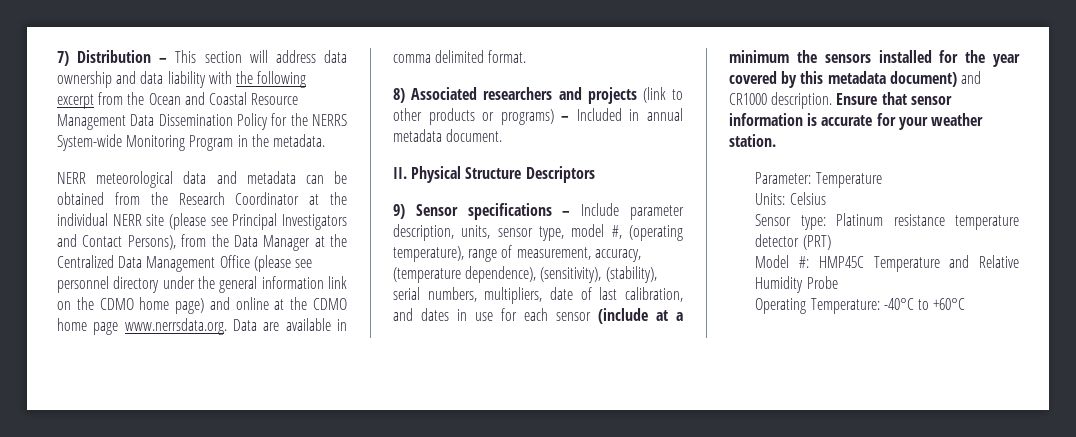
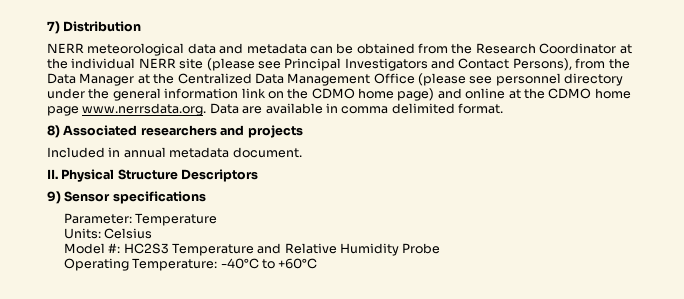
- 7) Distribution – This section will address data ownership and data liability with the following excerpt from the Ocean and Coastal Resource Management Data Dissemination Policy for the NERRS System-wide Monitoring Program in the metadata.
+ 7) Distribution
- 8) Associated researchers and projects (link to other products or programs) – Included in annual metadata document.
+ 8) Associated researchers and projects
+ Included in annual metadata document.
- 9) Sensor specifications – Include parameter description, units, sensor type, model #, (operating temperature), range of measurement, accuracy, (temperature dependence), (sensitivity), (stability), serial numbers, multipliers, date of last calibration, and dates in use for each sensor (include at a minimum the sensors installed for the year covered by this metadata document) and CR1000 description. Ensure that sensor information is accurate for your weather station.
+ 9) Sensor specifications
  Parameter: Temperature
  Units: Celsius
- Sensor type: Platinum resistance temperature detector (PRT)
- Model #: HMP45C Temperature and Relative Humidity Probe
+ Model #: HC2S3 Temperature and Relative Humidity Probe

